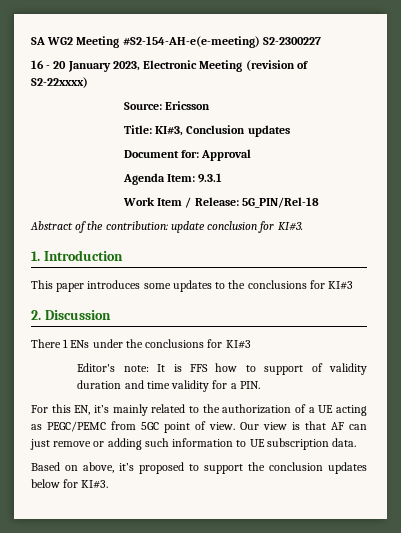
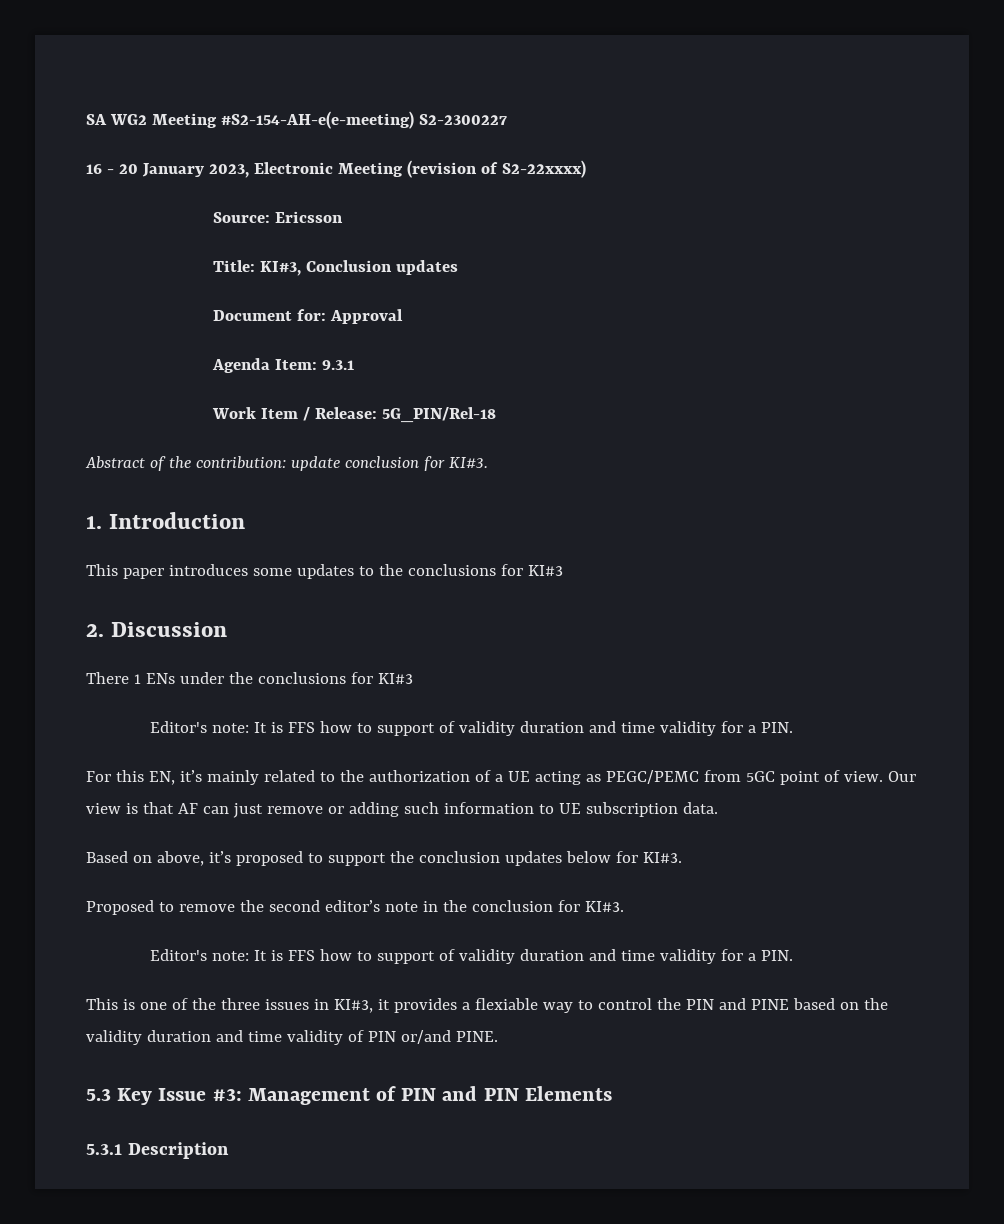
+ Proposed to remove the second editor’s note in the conclusion for KI#3.
+ Editor's note: It is FFS how to support of validity duration and time validity for a PIN.
+ This is one of the three issues in KI#3, it provides a flexiable way to control the PIN and PINE based on the validity duration and time validity of PIN or/and PINE.
+ 5.3 Key Issue #3: Management of PIN and PIN Elements
+ 5.3.1 Description

